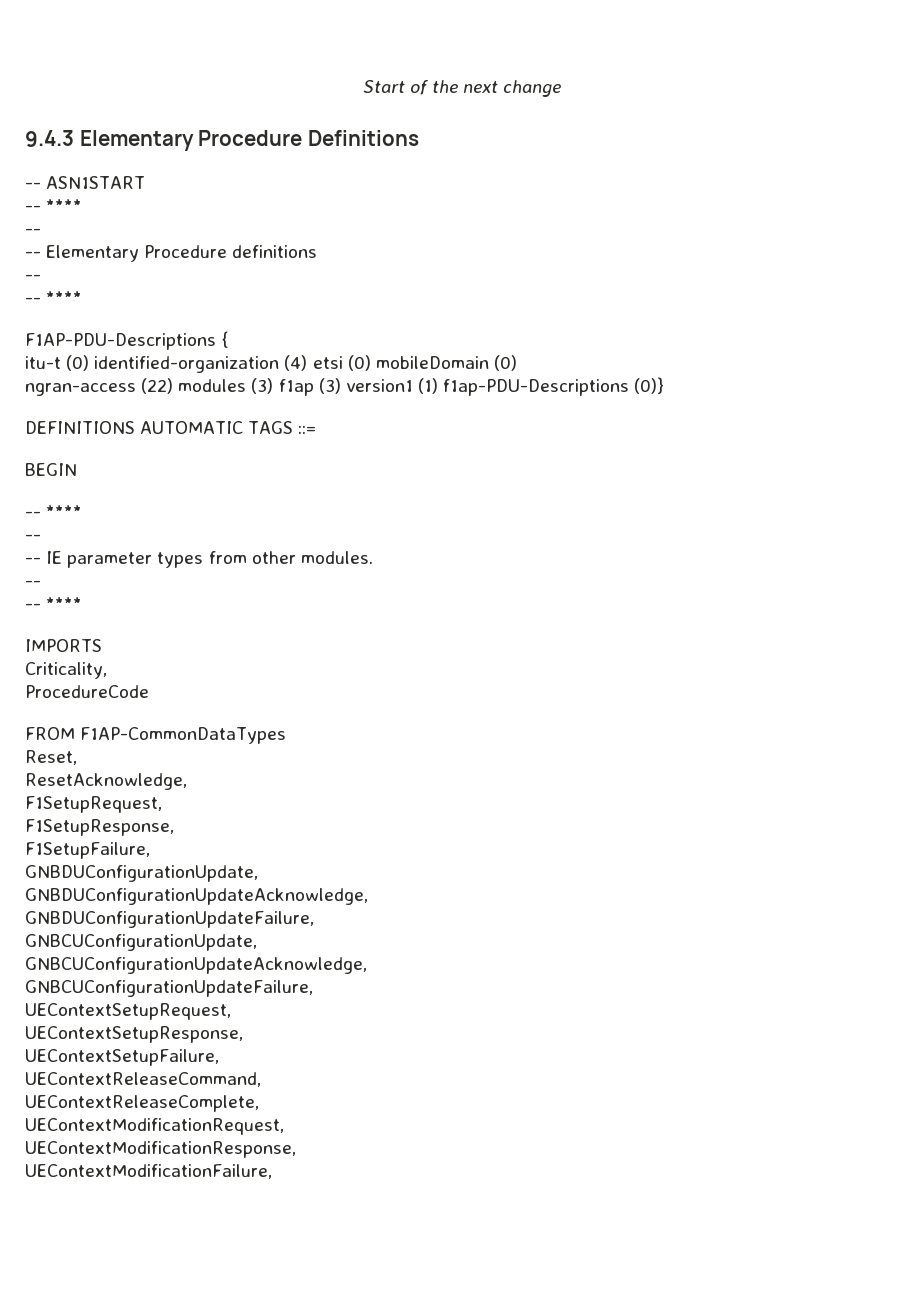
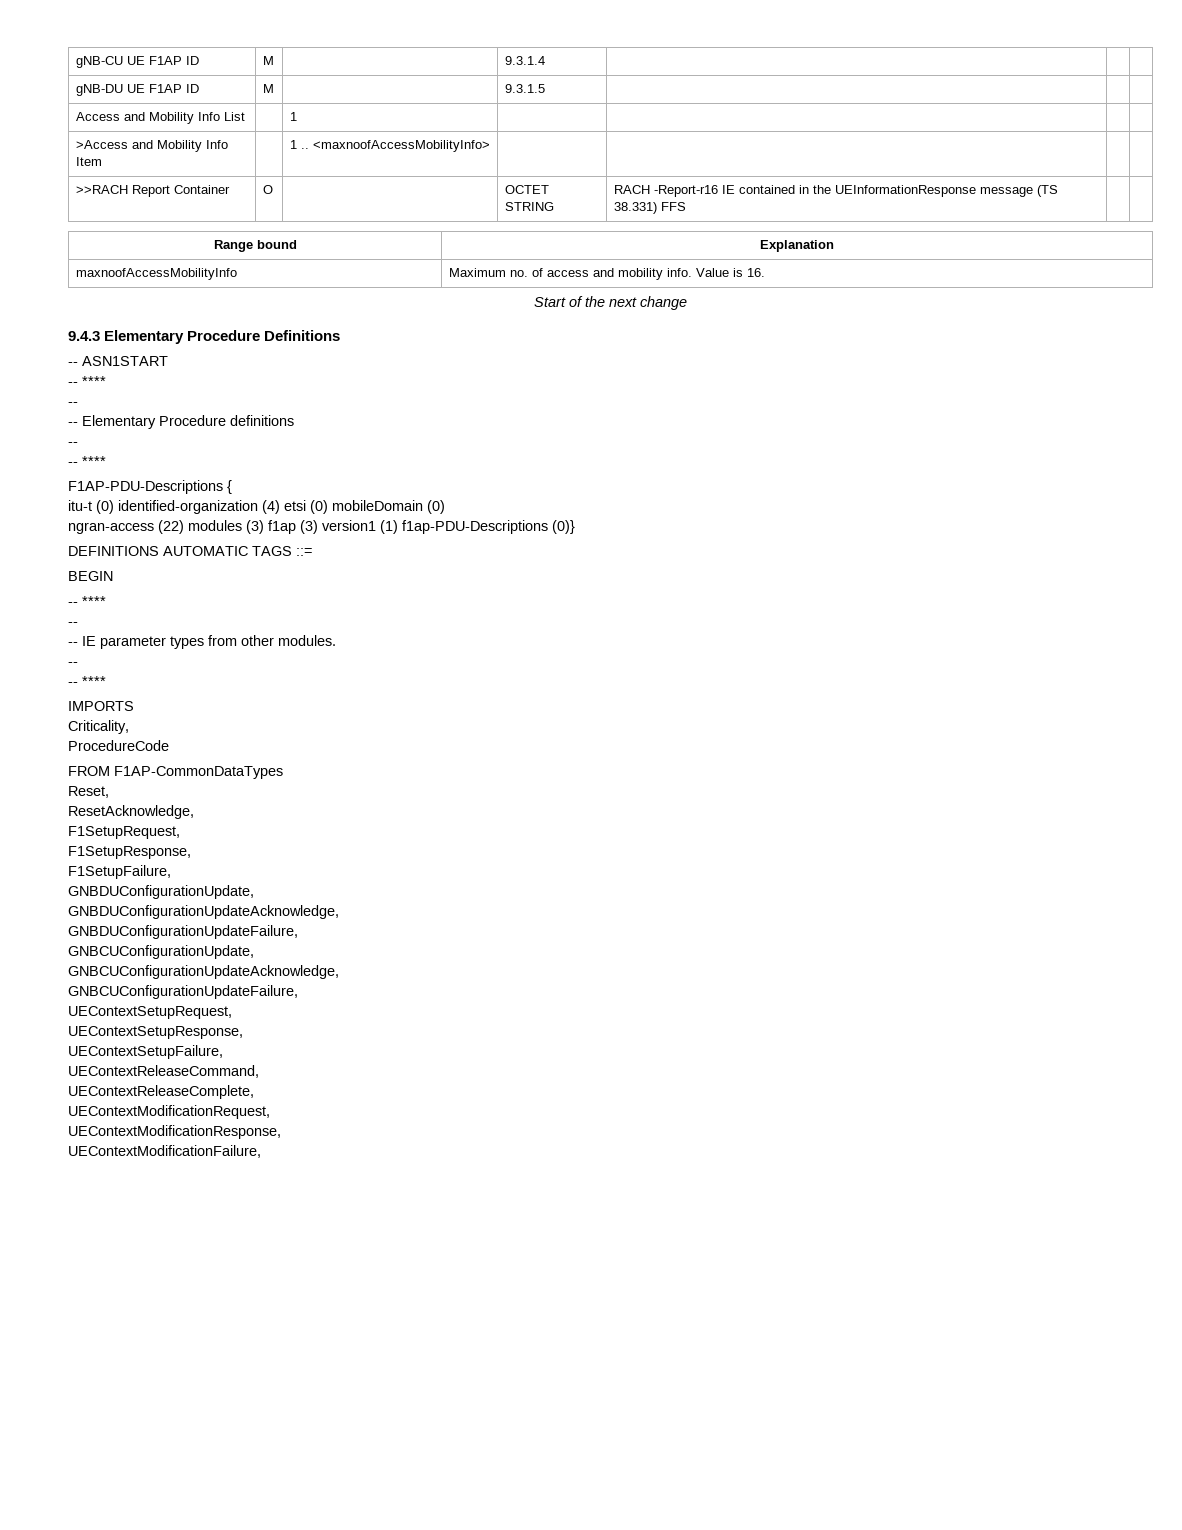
+ gNB-CU UE F1AP ID | M | | 9.3.1.4 | | |
+ gNB-DU UE F1AP ID | M | | 9.3.1.5 | | |
+ Access and Mobility Info List | | 1 | | | |
+ >Access and Mobility Info Item | | 1 .. <maxnoofAccessMobilityInfo> | | | |
+ >>RACH Report Container | O | | OCTET STRING | RACH -Report-r16 IE contained in the UEInformationResponse message (TS 38.331) FFS | |
+ Range bound | Explanation
+ maxnoofAccessMobilityInfo | Maximum no. of access and mobility info. Value is 16.

